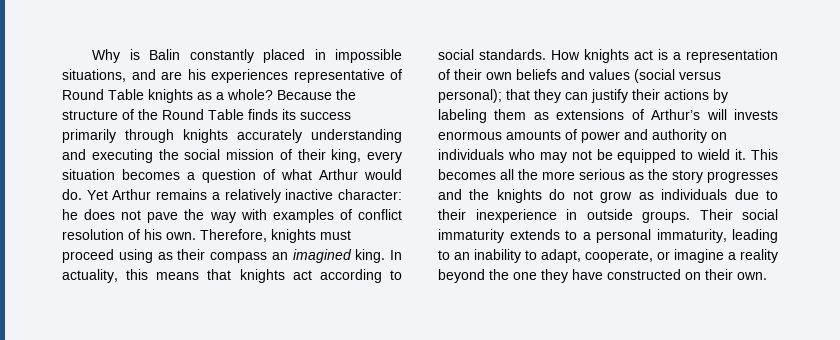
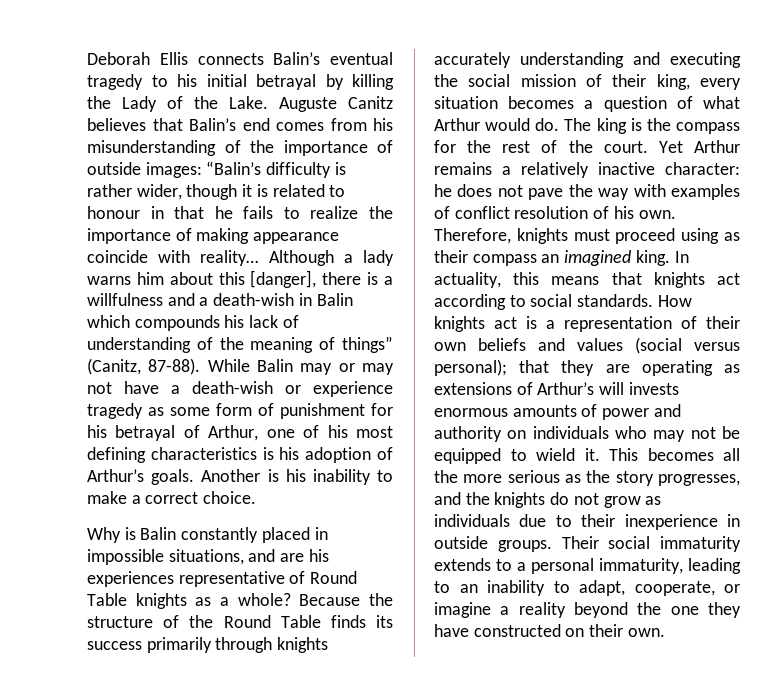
+ Deborah Ellis connects Balin’s eventual tragedy to his initial betrayal by killing the Lady of the Lake. Auguste Canitz believes that Balin’s end comes from his misunderstanding of the importance of outside images: “Balin’s difficulty is rather wider, though it is related to honour in that he fails to realize the importance of making appearance coincide with reality… Although a lady warns him about this [danger], there is a willfulness and a death-wish in Balin which compounds his lack of understanding of the meaning of things” (Canitz, 87-88). While Balin may or may not have a death-wish or experience tragedy as some form of punishment for his betrayal of Arthur, one of his most defining characteristics is his adoption of Arthur’s goals. Another is his inability to make a correct choice.
+ The king is the compass for the rest of the court.
- How knights act is a representation of their own beliefs and values (social versus personal); that they can justify their actions by labeling them as extensions of Arthur’s will invests enormous amounts of power and authority on individuals who may not be equipped to wield it.
+ How knights act is a representation of their own beliefs and values (social versus personal); that they are operating as extensions of Arthur’s will invests enormous amounts of power and authority on individuals who may not be equipped to wield it.
- This becomes all the more serious as the story progresses and the knights do not grow as individuals due to their inexperience in outside groups.
+ This becomes all the more serious as the story progresses, and the knights do not grow as individuals due to their inexperience in outside groups.

